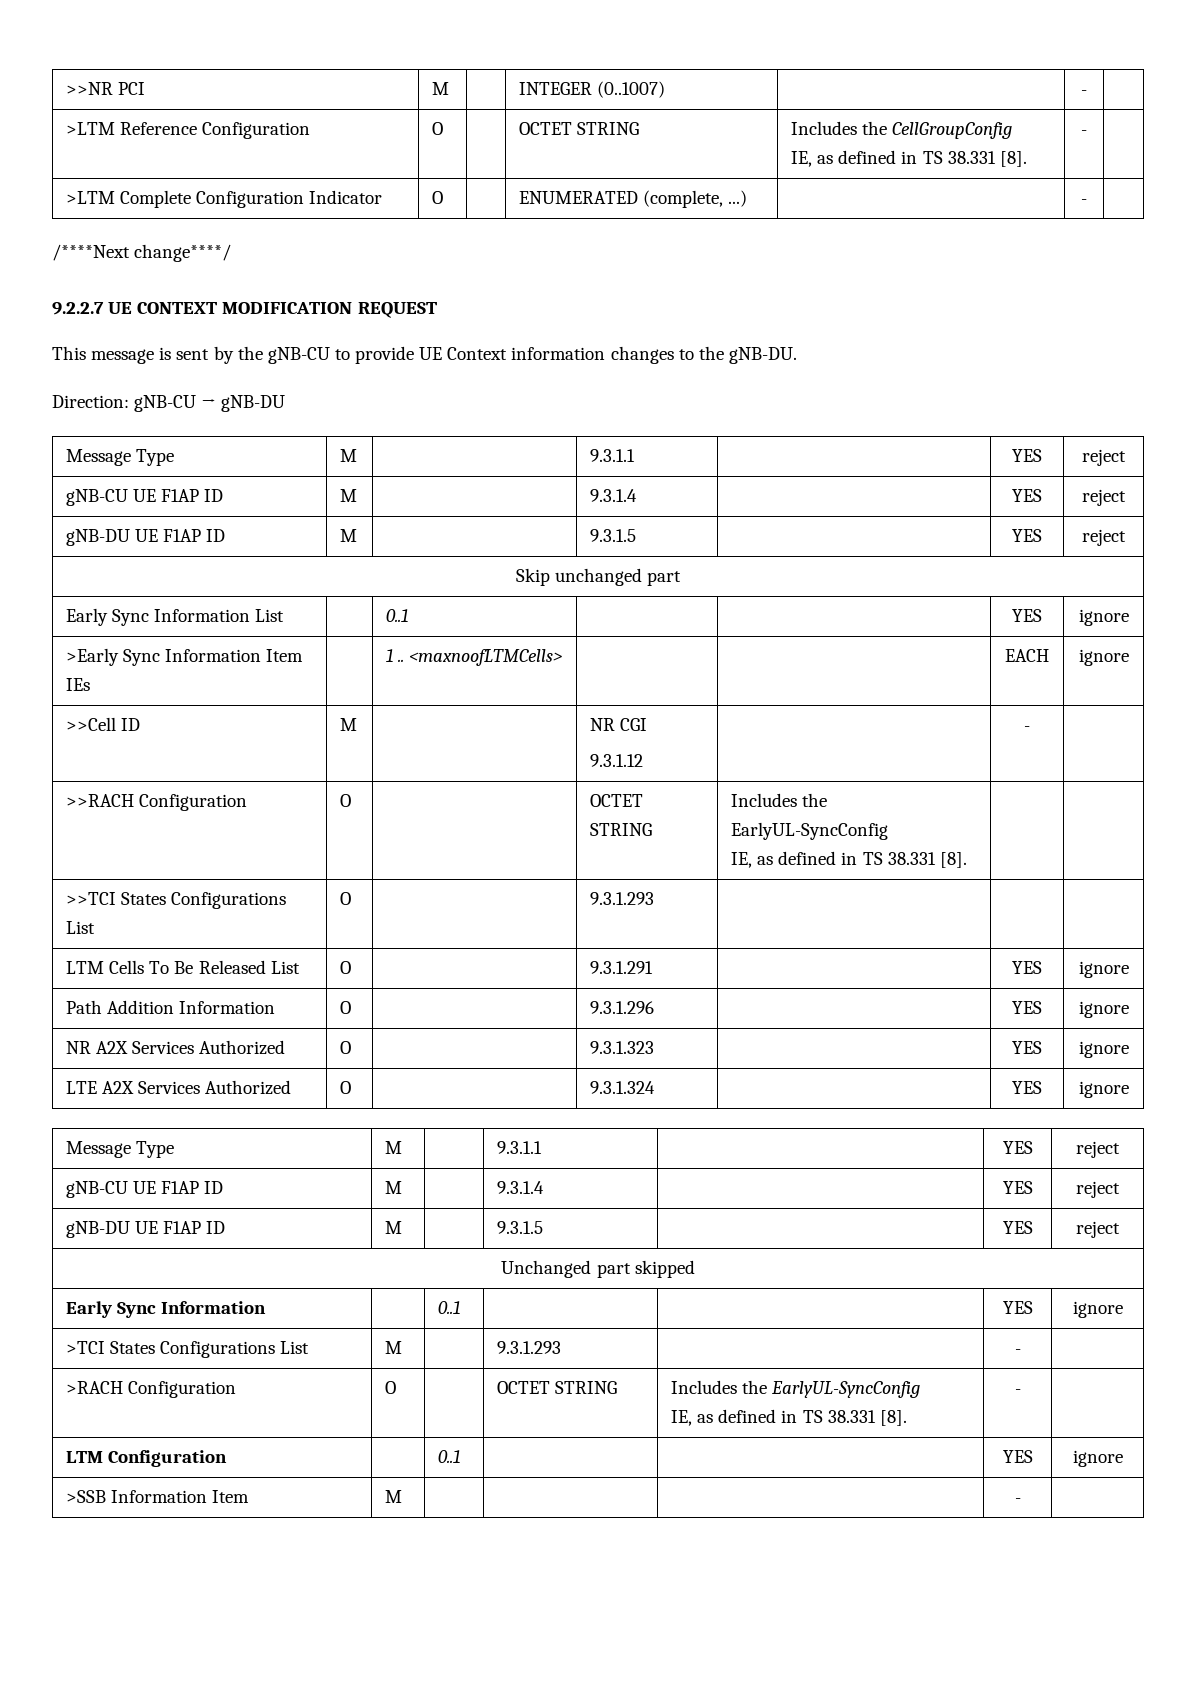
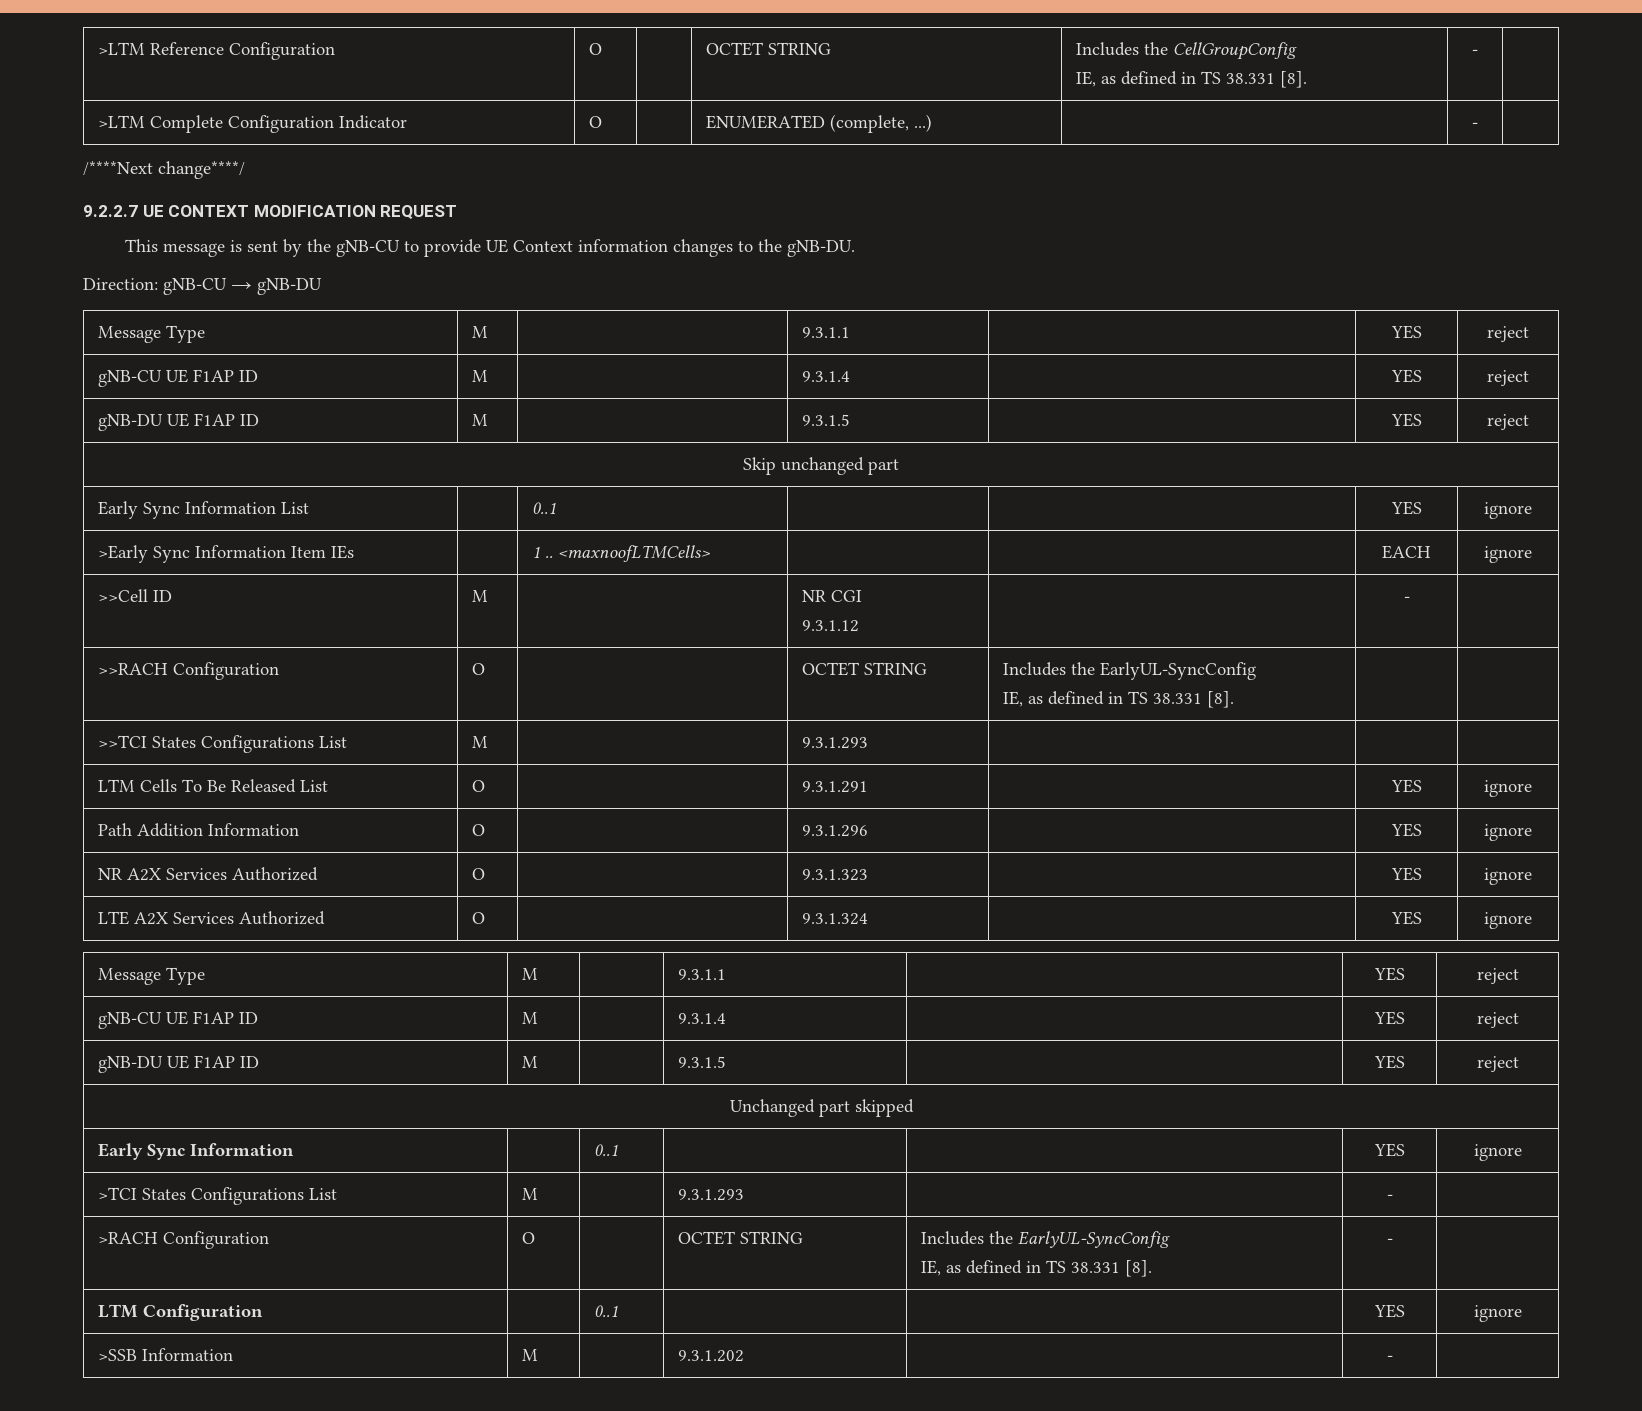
- >>NR PCI | M | | INTEGER (0..1007) | | - |
- >>TCI States Configurations List | O | | 9.3.1.293 | | |
+ >>TCI States Configurations List | M | | 9.3.1.293 | | |
- >SSB Information Item | M | | | | - |
+ >SSB Information | M | | 9.3.1.202 | | - |

